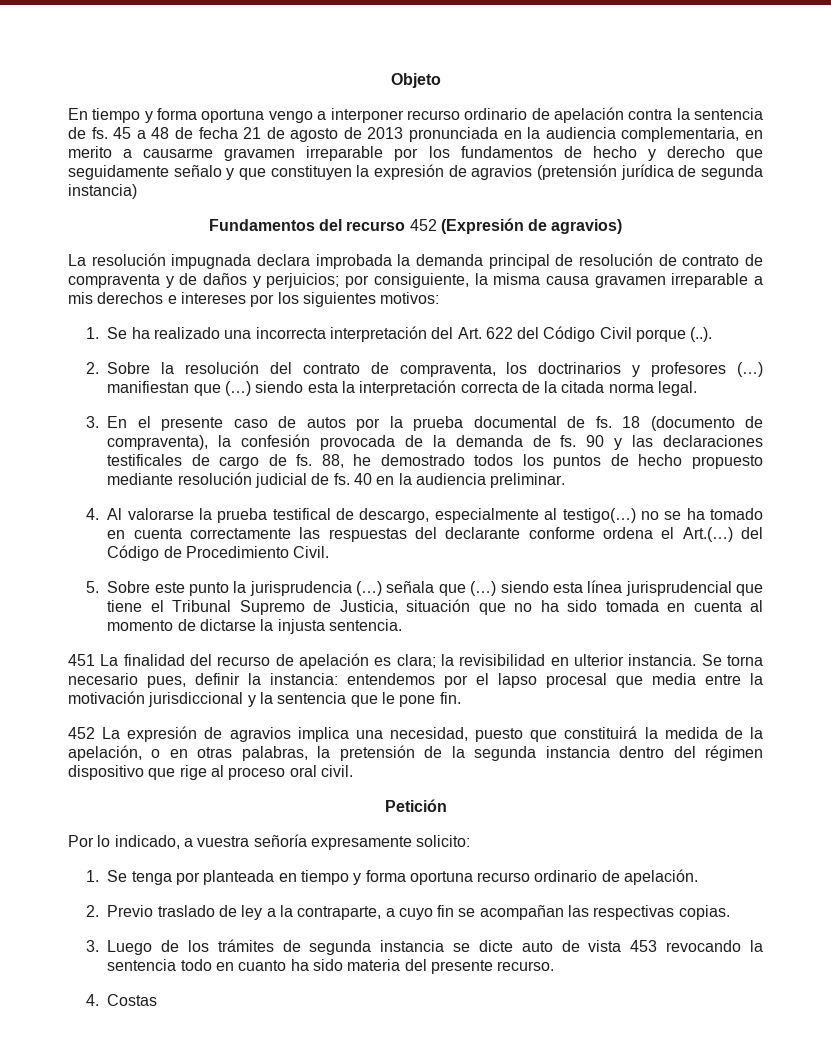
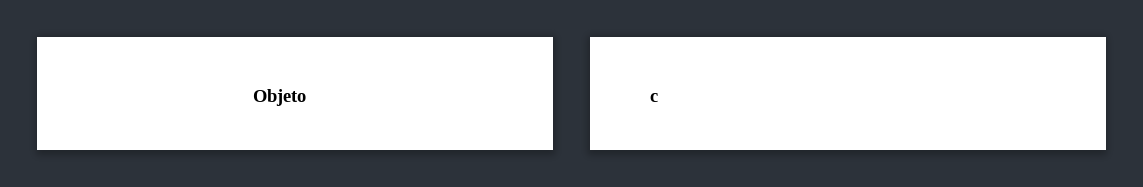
- En tiempo y forma oportuna vengo a interponer recurso ordinario de apelación contra la sentencia de fs. 45 a 48 de fecha 21 de agosto de 2013 pronunciada en la audiencia complementaria, en merito a causarme gravamen irreparable por los fundamentos de hecho y derecho que seguidamente señalo y que constituyen la expresión de agravios (pretensión jurídica de segunda instancia)
- Fundamentos del recurso 452 (Expresión de agravios)
- La resolución impugnada declara improbada la demanda principal de resolución de contrato de compraventa y de daños y perjuicios; por consiguiente, la misma causa gravamen irreparable a mis derechos e intereses por los siguientes motivos:
- 1. Se ha realizado una incorrecta interpretación del Art. 622 del Código Civil porque (..).
- 2. Sobre la resolución del contrato de compraventa, los doctrinarios y profesores (…) manifiestan que (…) siendo esta la interpretación correcta de la citada norma legal.
- 3. En el presente caso de autos por la prueba documental de fs. 18 (documento de compraventa), la confesión provocada de la demanda de fs. 90 y las declaraciones testificales de cargo de fs. 88, he demostrado todos los puntos de hecho propuesto mediante resolución judicial de fs. 40 en la audiencia preliminar.
- 4. Al valorarse la prueba testifical de descargo, especialmente al testigo(…) no se ha tomado en cuenta correctamente las respuestas del declarante conforme ordena el Art.(…) del Código de Procedimiento Civil.
- 5. Sobre este punto la jurisprudencia (…) señala que (…) siendo esta línea jurisprudencial que tiene el Tribunal Supremo de Justicia, situación que no ha sido tomada en cuenta al momento de dictarse la injusta sentencia.
- 451 La finalidad del recurso de apelación es clara; la revisibilidad en ulterior instancia. Se torna necesario pues, definir la instancia: entendemos por el lapso procesal que media entre la motivación jurisdiccional y la sentencia que le pone fin.
- 452 La expresión de agravios implica una necesidad, puesto que constituirá la medida de la apelación, o en otras palabras, la pretensión de la segunda instancia dentro del régimen dispositivo que rige al proceso oral civil.
- Petición
- Por lo indicado, a vuestra señoría expresamente solicito:
- 1. Se tenga por planteada en tiempo y forma oportuna recurso ordinario de apelación.
- 2. Previo traslado de ley a la contraparte, a cuyo fin se acompañan las respectivas copias.
- 3. Luego de los trámites de segunda instancia se dicte auto de vista 453 revocando la sentencia todo en cuanto ha sido materia del presente recurso.
- 4. Costas
+ c

